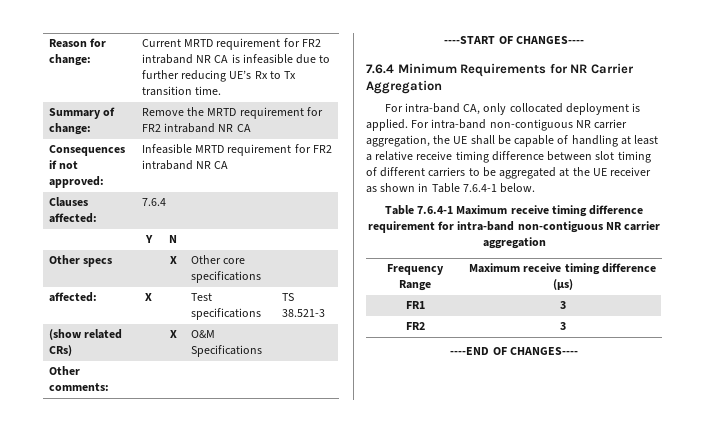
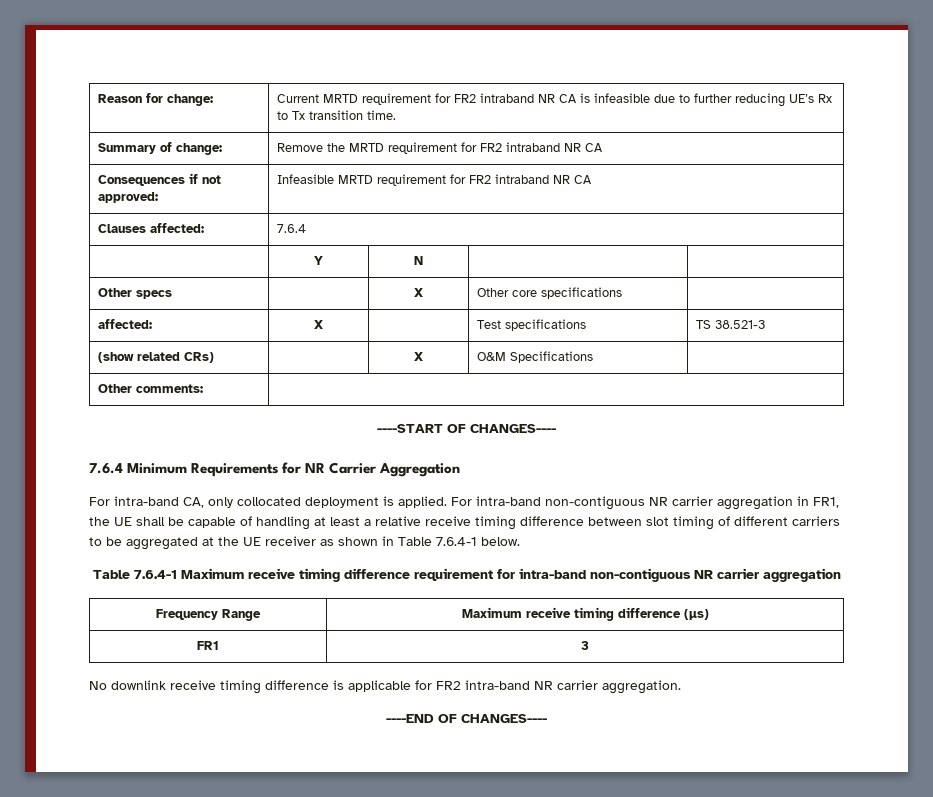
- For intra-band non-contiguous NR carrier aggregation, the UE shall be capable of handling at least a relative receive timing difference between slot timing of different carriers to be aggregated at the UE receiver as shown in Table 7.6.4-1 below.
+ For intra-band non-contiguous NR carrier aggregation in FR1, the UE shall be capable of handling at least a relative receive timing difference between slot timing of different carriers to be aggregated at the UE receiver as shown in Table 7.6.4-1 below.
- FR2 | 3
+ No downlink receive timing difference is applicable for FR2 intra-band NR carrier aggregation.

